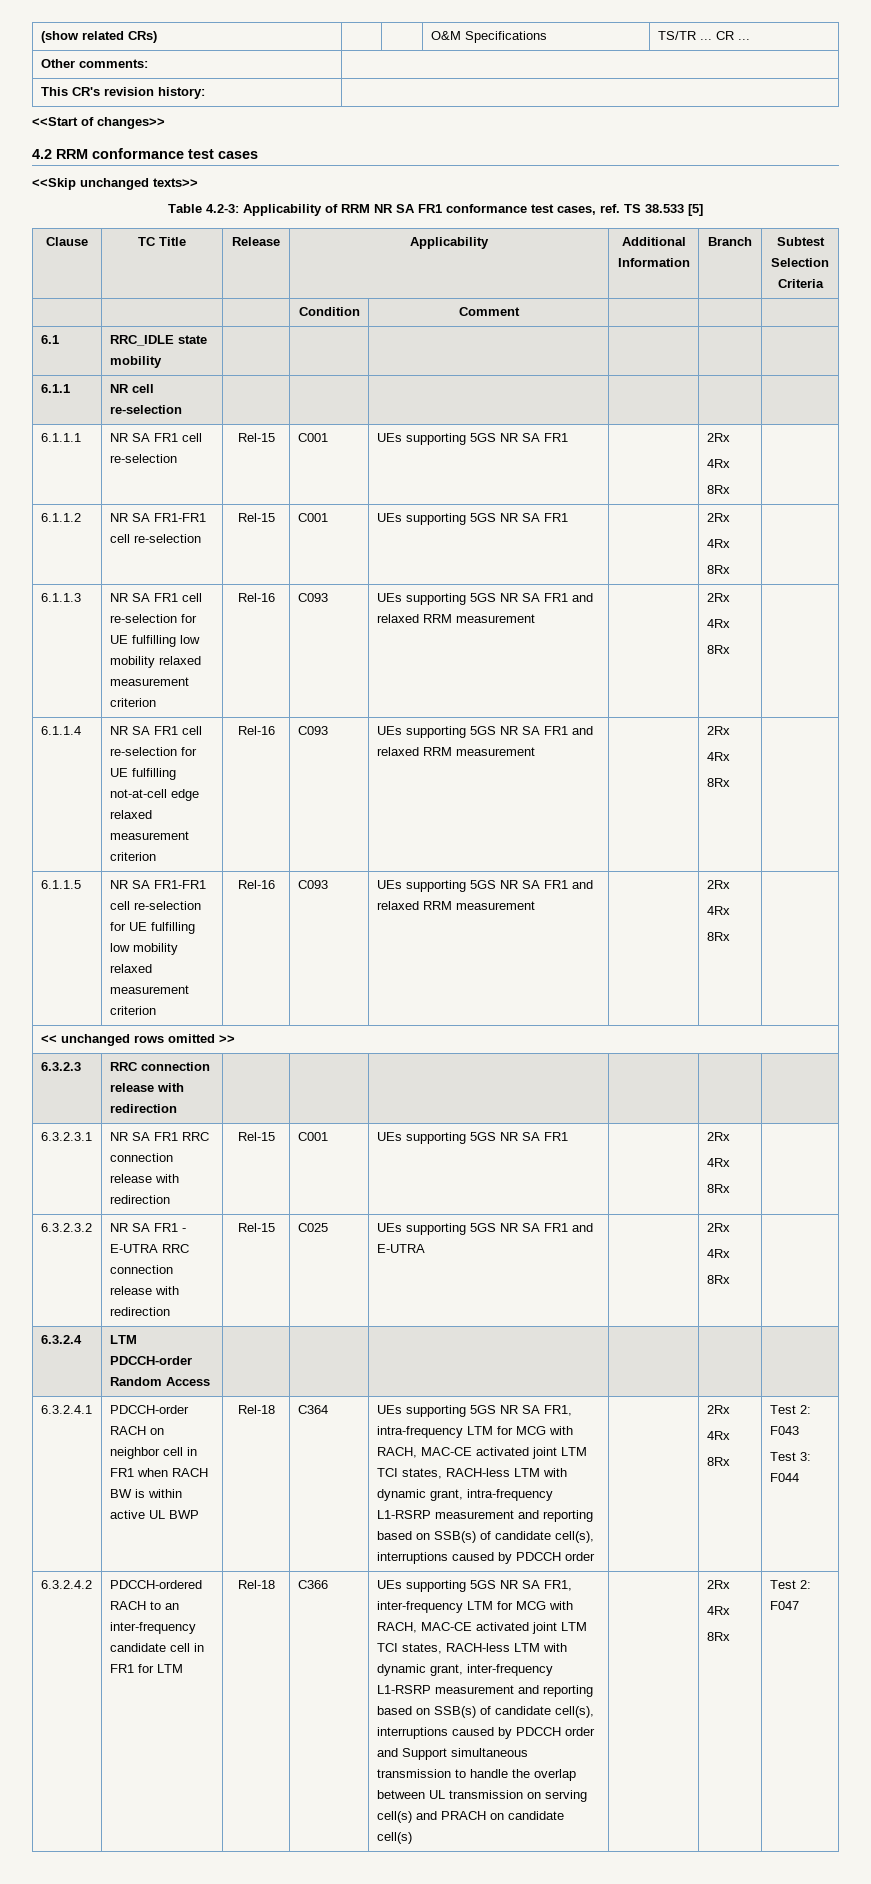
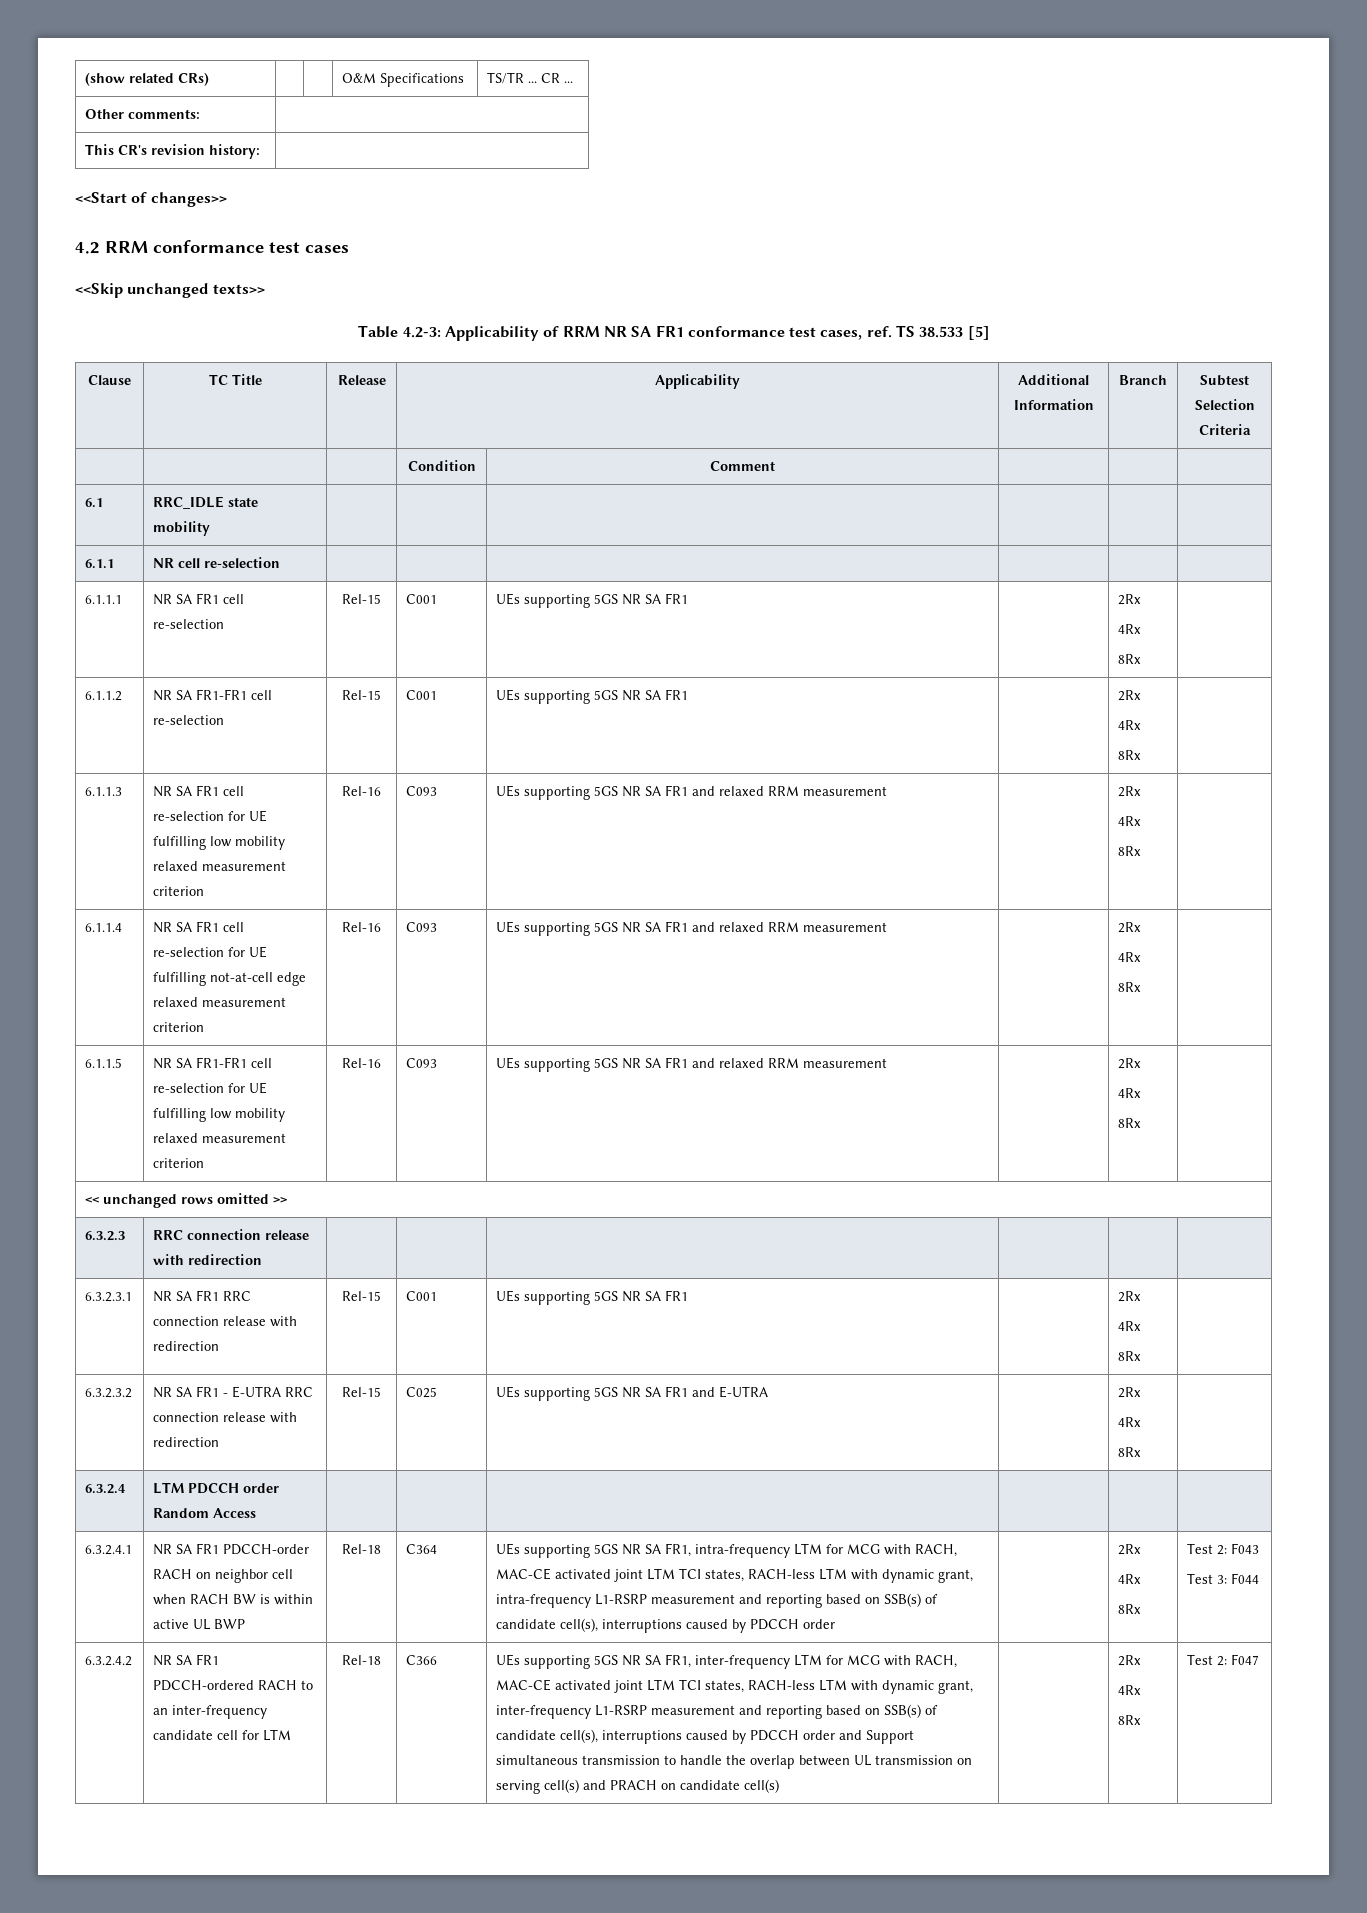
- 6.3.2.4 | LTM PDCCH-order Random Access | | | | | |
+ 6.3.2.4 | LTM PDCCH order Random Access | | | | | |
- PDCCH-order RACH on neighbor cell in FR1 when RACH BW is within active UL BWP
+ NR SA FR1 PDCCH-order RACH on neighbor cell when RACH BW is within active UL BWP
- PDCCH-ordered RACH to an inter-frequency candidate cell in FR1 for LTM
+ NR SA FR1 PDCCH-ordered RACH to an inter-frequency candidate cell for LTM

